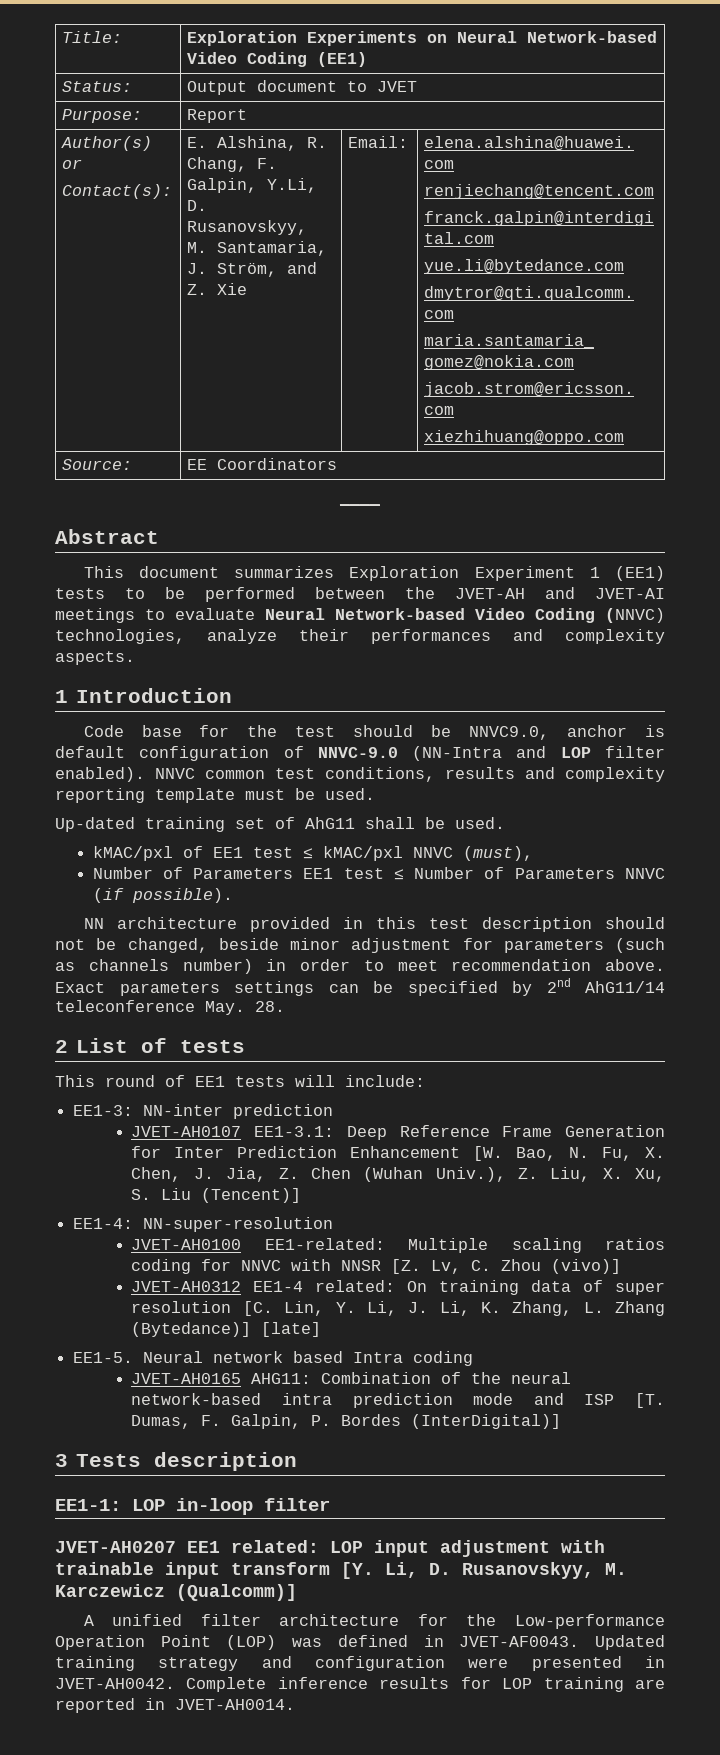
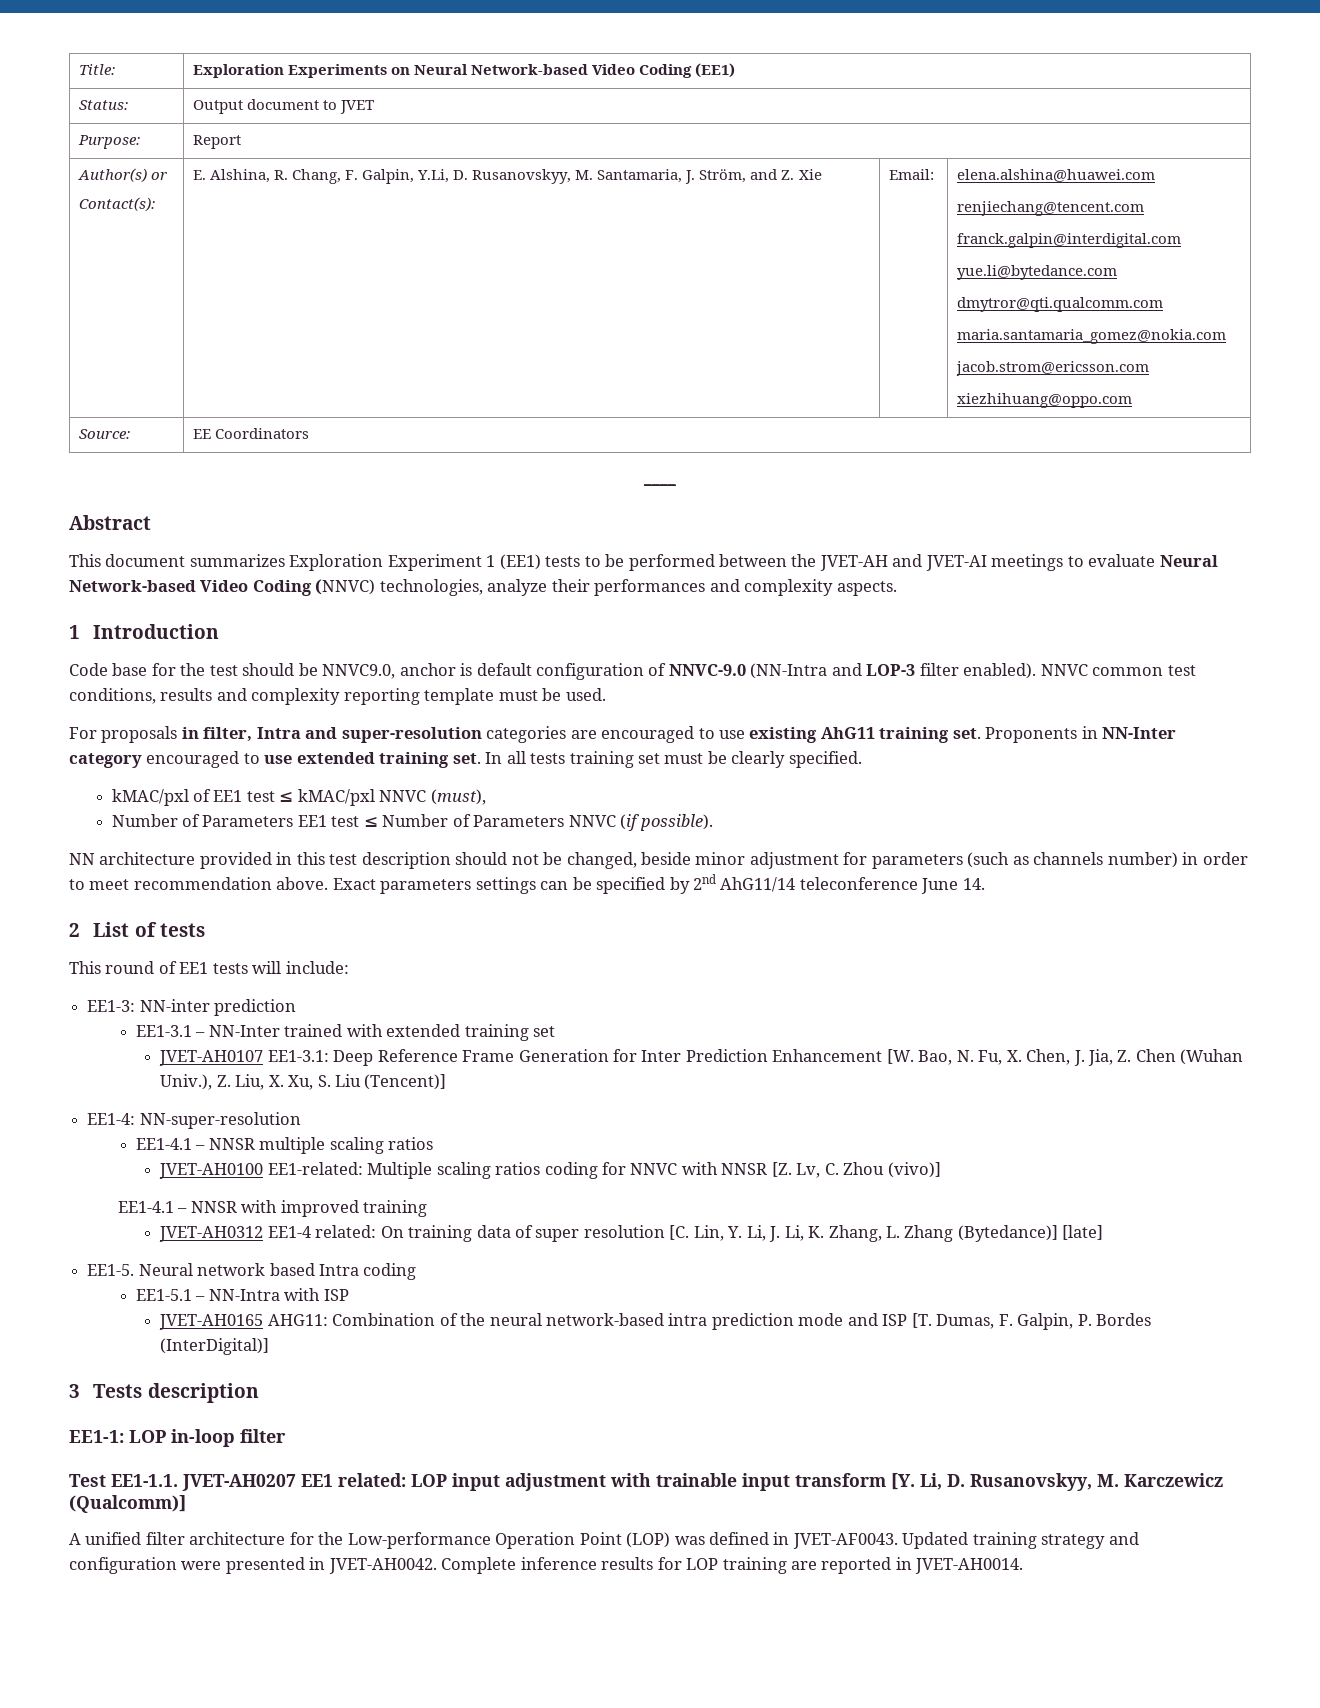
- Code base for the test should be NNVC9.0, anchor is default configuration of NNVC-9.0 (NN-Intra and LOP filter enabled).
+ Code base for the test should be NNVC9.0, anchor is default configuration of NNVC-9.0 (NN-Intra and LOP-3 filter enabled).
- Up-dated training set of AhG11 shall be used.
+ For proposals in filter, Intra and super-resolution categories are encouraged to use existing AhG11 training set. Proponents in NN-Inter category encouraged to use extended training set. In all tests training set must be clearly specified.
- Exact parameters settings can be specified by 2nd AhG11/14 teleconference May. 28.
+ Exact parameters settings can be specified by 2nd AhG11/14 teleconference June 14.
+ EE1-3.1 – NN-Inter trained with extended training set
+ EE1-4.1 – NNSR multiple scaling ratios
+ EE1-4.1 – NNSR with improved training
+ EE1-5.1 – NN-Intra with ISP
- JVET-AH0207 EE1 related: LOP input adjustment with trainable input transform [Y. Li, D. Rusanovskyy, M. Karczewicz (Qualcomm)]
+ Test EE1-1.1. JVET-AH0207 EE1 related: LOP input adjustment with trainable input transform [Y. Li, D. Rusanovskyy, M. Karczewicz (Qualcomm)]

